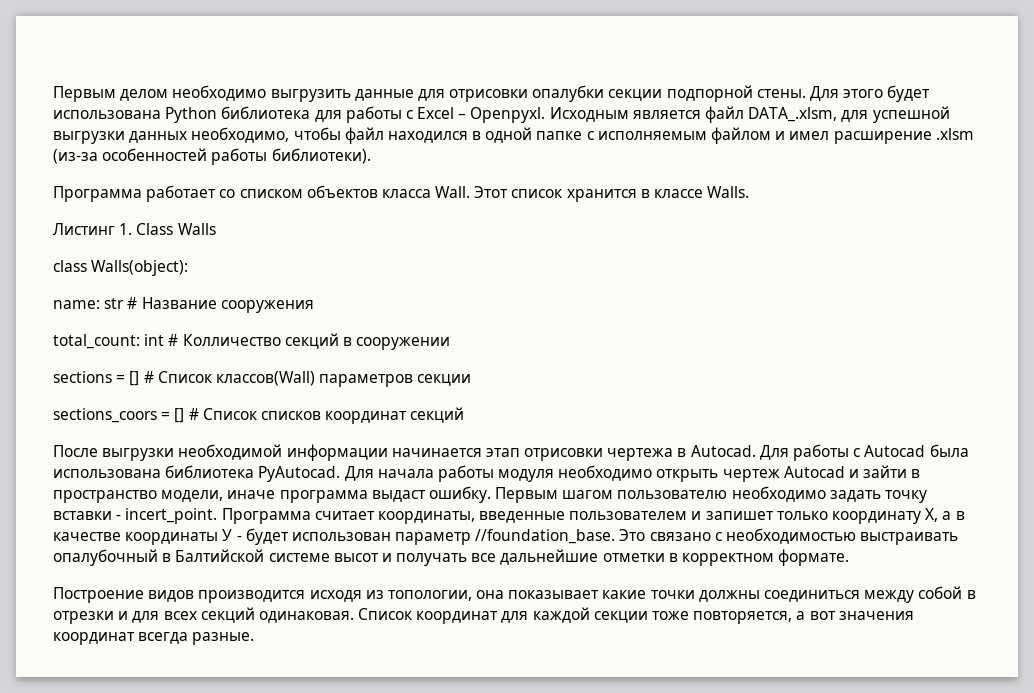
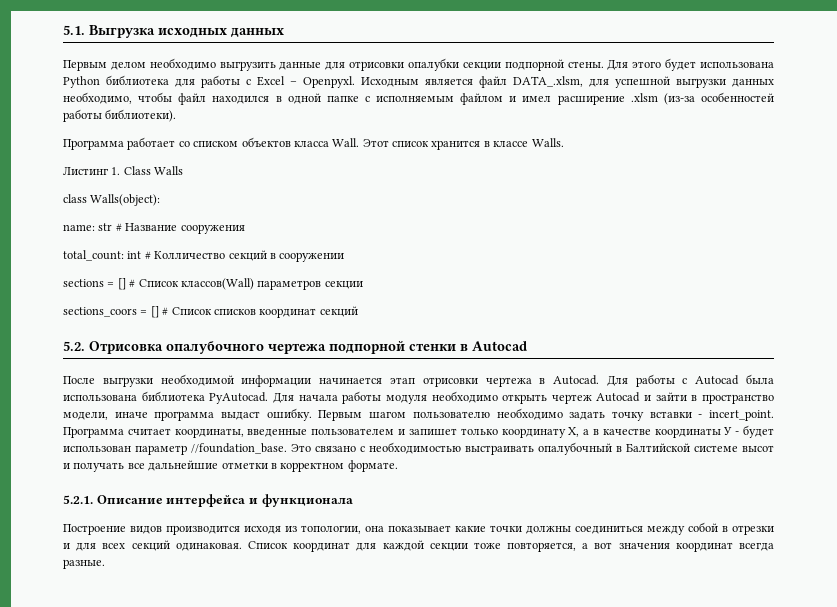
+ 5.1. Выгрузка исходных данных
+ 5.2. Отрисовка опалубочного чертежа подпорной стенки в Autocad
+ 5.2.1. Описание интерфейса и функционала

